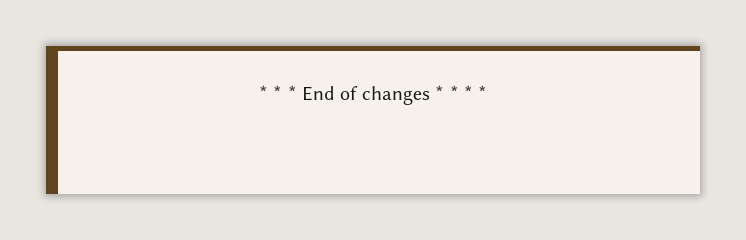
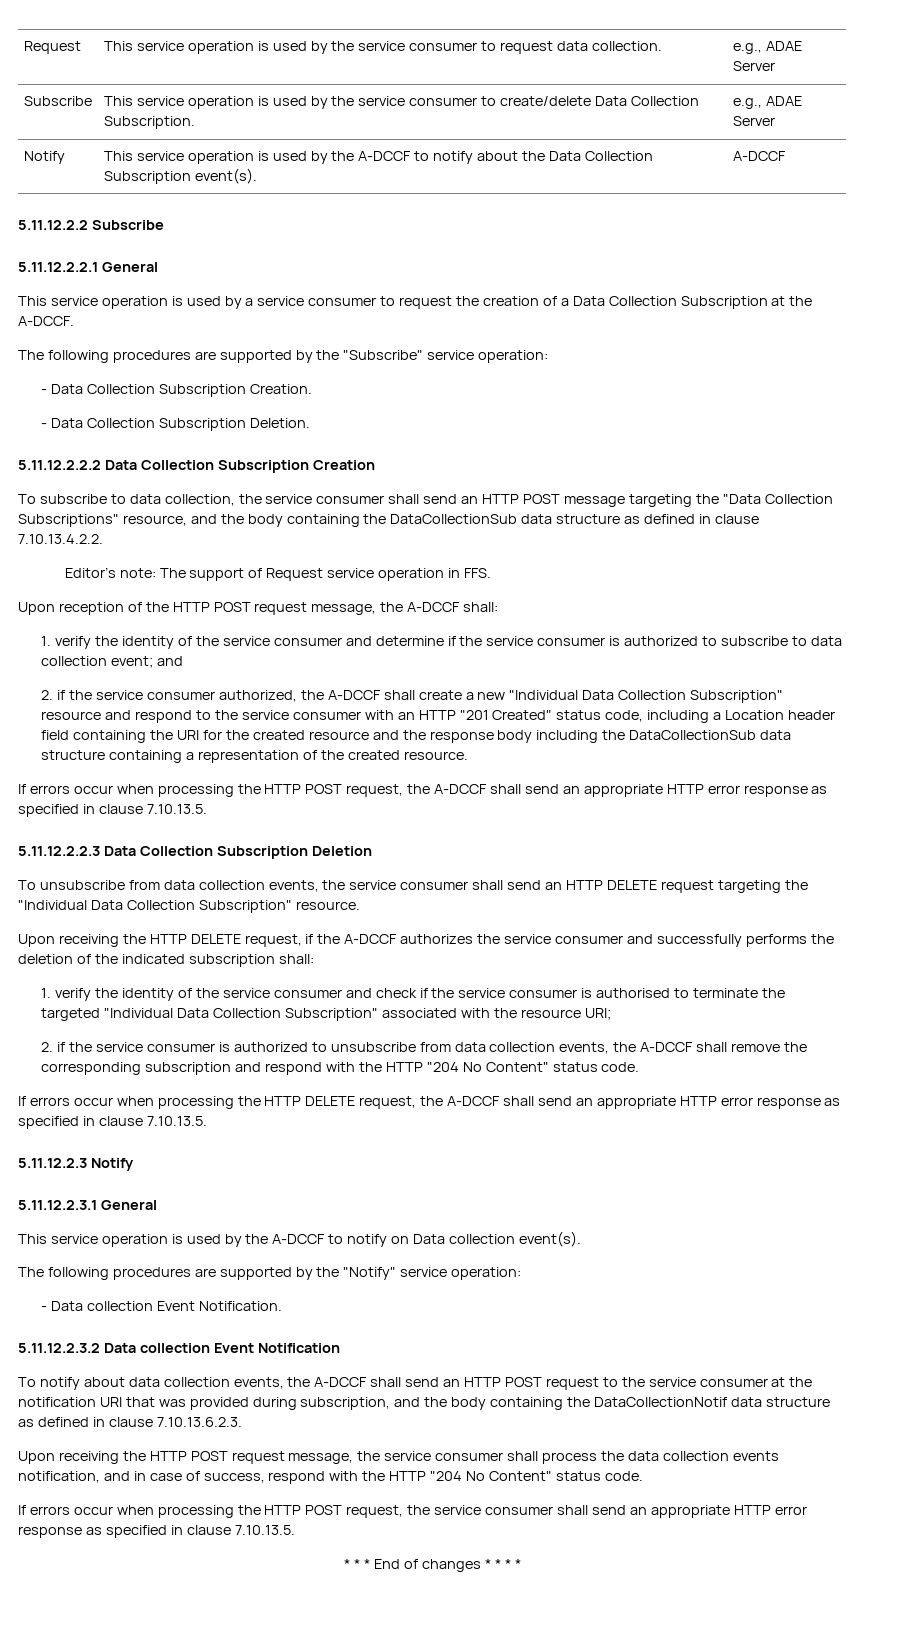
+ Request | This service operation is used by the service consumer to request data collection. | e.g., ADAE Server
+ Subscribe | This service operation is used by the service consumer to create/delete Data Collection Subscription. | e.g., ADAE Server
+ Notify | This service operation is used by the A-DCCF to notify about the Data Collection Subscription event(s). | A-DCCF
+ 5.11.12.2.2 Subscribe
+ 5.11.12.2.2.1 General
+ This service operation is used by a service consumer to request the creation of a Data Collection Subscription at the A-DCCF.
+ The following procedures are supported by the "Subscribe" service operation:
+ - Data Collection Subscription Creation.
+ - Data Collection Subscription Deletion.
+ 5.11.12.2.2.2 Data Collection Subscription Creation
+ To subscribe to data collection, the service consumer shall send an HTTP POST message targeting the "Data Collection Subscriptions" resource, and the body containing the DataCollectionSub data structure as defined in clause 7.10.13.4.2.2.
+ Editor’s note: The support of Request service operation in FFS.
+ Upon reception of the HTTP POST request message, the A-DCCF shall:
+ 1. verify the identity of the service consumer and determine if the service consumer is authorized to subscribe to data collection event; and
+ 2. if the service consumer authorized, the A-DCCF shall create a new "Individual Data Collection Subscription" resource and respond to the service consumer with an HTTP "201 Created" status code, including a Location header field containing the URI for the created resource and the response body including the DataCollectionSub data structure containing a representation of the created resource.
+ If errors occur when processing the HTTP POST request, the A-DCCF shall send an appropriate HTTP error response as specified in clause 7.10.13.5.
+ 5.11.12.2.2.3 Data Collection Subscription Deletion
+ To unsubscribe from data collection events, the service consumer shall send an HTTP DELETE request targeting the "Individual Data Collection Subscription" resource.
+ Upon receiving the HTTP DELETE request, if the A-DCCF authorizes the service consumer and successfully performs the deletion of the indicated subscription shall:
+ 1. verify the identity of the service consumer and check if the service consumer is authorised to terminate the targeted "Individual Data Collection Subscription" associated with the resource URI;
+ 2. if the service consumer is authorized to unsubscribe from data collection events, the A-DCCF shall remove the corresponding subscription and respond with the HTTP "204 No Content" status code.
+ If errors occur when processing the HTTP DELETE request, the A-DCCF shall send an appropriate HTTP error response as specified in clause 7.10.13.5.
+ 5.11.12.2.3 Notify
+ 5.11.12.2.3.1 General
+ This service operation is used by the A-DCCF to notify on Data collection event(s).
+ The following procedures are supported by the "Notify" service operation:
+ - Data collection Event Notification.
+ 5.11.12.2.3.2 Data collection Event Notification
+ To notify about data collection events, the A-DCCF shall send an HTTP POST request to the service consumer at the notification URI that was provided during subscription, and the body containing the DataCollectionNotif data structure as defined in clause 7.10.13.6.2.3.
+ Upon receiving the HTTP POST request message, the service consumer shall process the data collection events notification, and in case of success, respond with the HTTP "204 No Content" status code.
+ If errors occur when processing the HTTP POST request, the service consumer shall send an appropriate HTTP error response as specified in clause 7.10.13.5.

